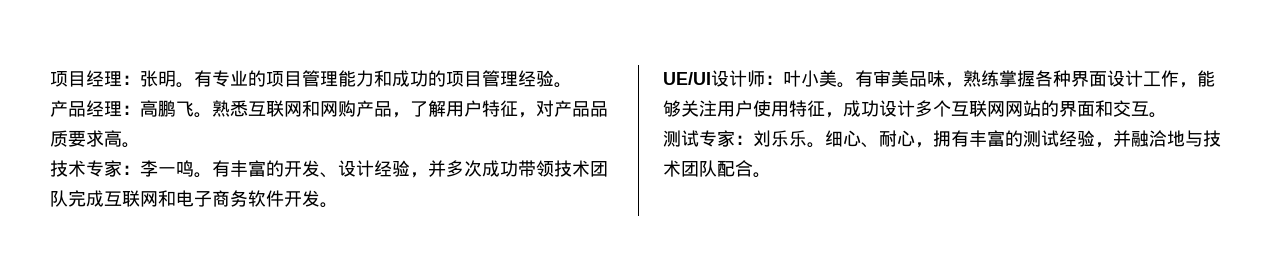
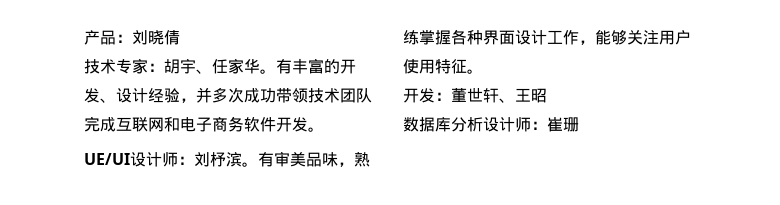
- 项目经理：张明。有专业的项目管理能力和成功的项目管理经验。
- 产品经理：高鹏飞。熟悉互联网和网购产品，了解用户特征，对产品品质要求高。
+ 产品：刘晓倩
- 技术专家：李一鸣。
+ 技术专家：胡宇、任家华。
- UE/UI设计师：叶小美。
+ UE/UI设计师：刘杼滨。
- 有审美品味，熟练掌握各种界面设计工作，能够关注用户使用特征，成功设计多个互联网网站的界面和交互。
- 测试专家：刘乐乐。细心、耐心，拥有丰富的测试经验，并融洽地与技术团队配合。
+ 有审美品味，熟练掌握各种界面设计工作，能够关注用户使用特征。
+ 开发：董世轩、王昭
+ 数据库分析设计师：崔珊

